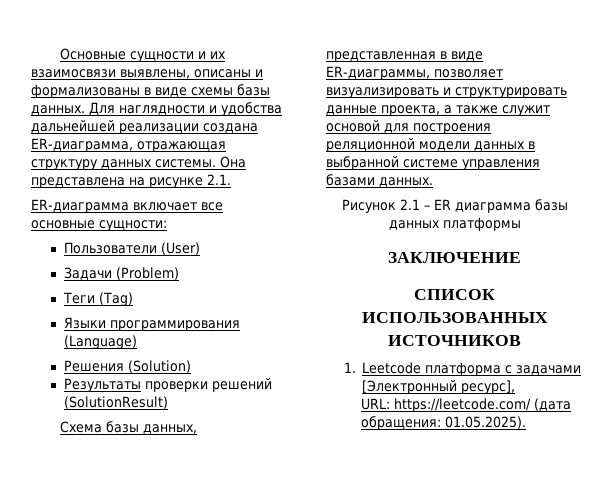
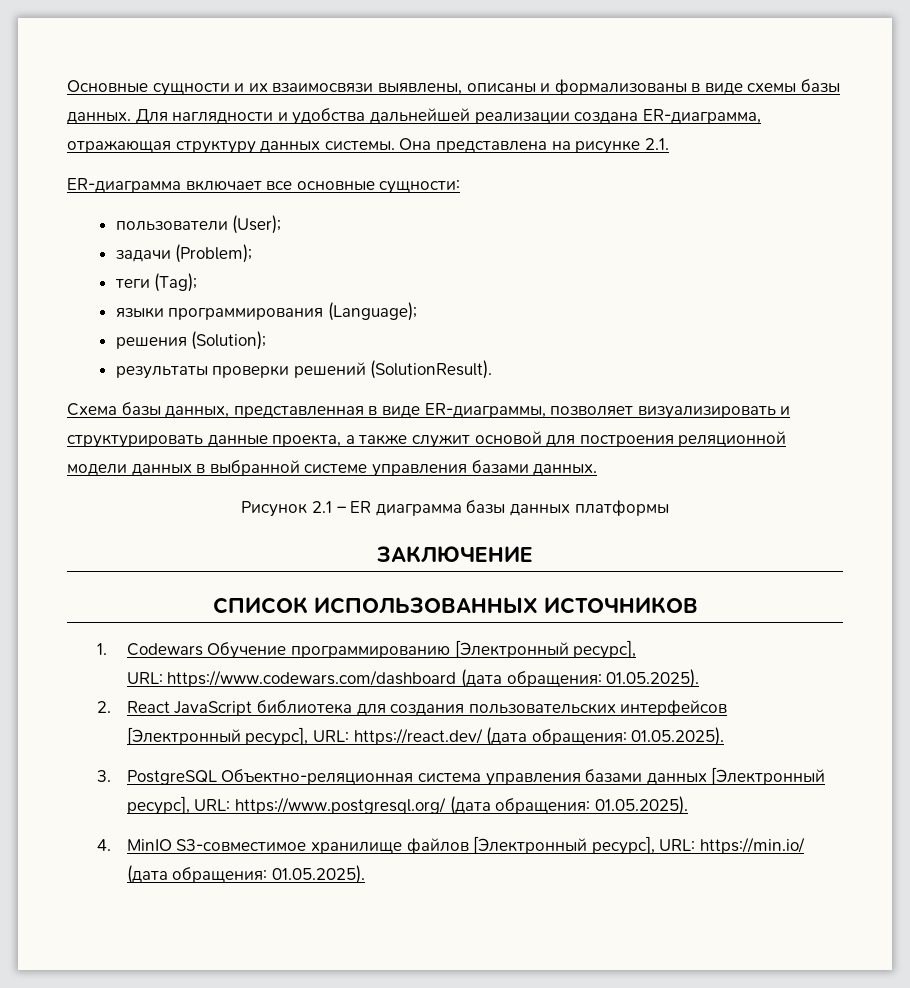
- Пользователи (User)
- Задачи (Problem)
- Теги (Tag)
- Языки программирования (Language)
- Решения (Solution)
- Результаты проверки решений (SolutionResult)
+ пользователи (User);
+ задачи (Problem);
+ теги (Tag);
+ языки программирования (Language);
+ решения (Solution);
+ результаты проверки решений (SolutionResult).
- 1. Leetcode платформа с задачами [Электронный ресурс],
+ 1. Codewars Обучение программированию [Электронный ресурс],
- URL: https://leetcode.com/ (дата обращения: 01.05.2025).
+ URL: https://www.codewars.com/dashboard (дата обращения: 01.05.2025).
+ 2. React JavaScript библиотека для создания пользовательских интерфейсов [Электронный ресурс], URL: https://react.dev/ (дата обращения: 01.05.2025).
+ 3. PostgreSQL Объектно-реляционная система управления базами данных [Электронный ресурс], URL: https://www.postgresql.org/ (дата обращения: 01.05.2025).
+ 4. MinIO S3-совместимое хранилище файлов [Электронный ресурс], URL: https://min.io/ (дата обращения: 01.05.2025).

